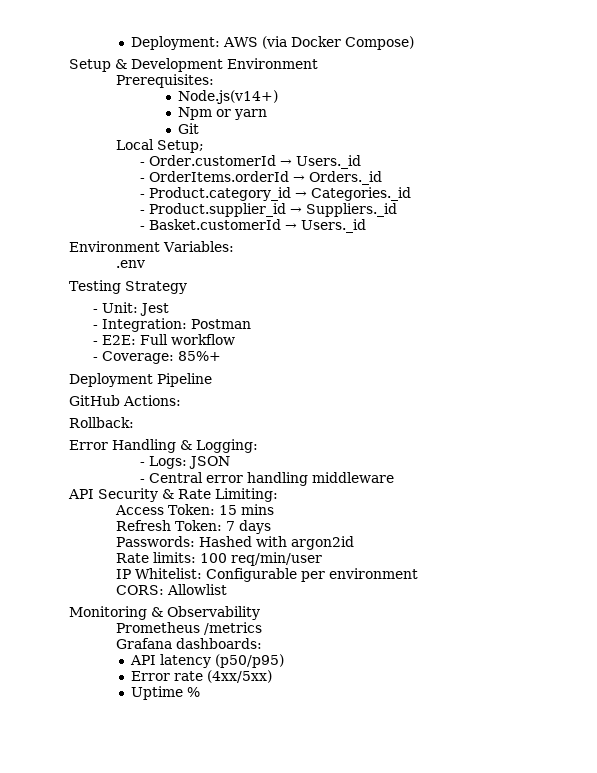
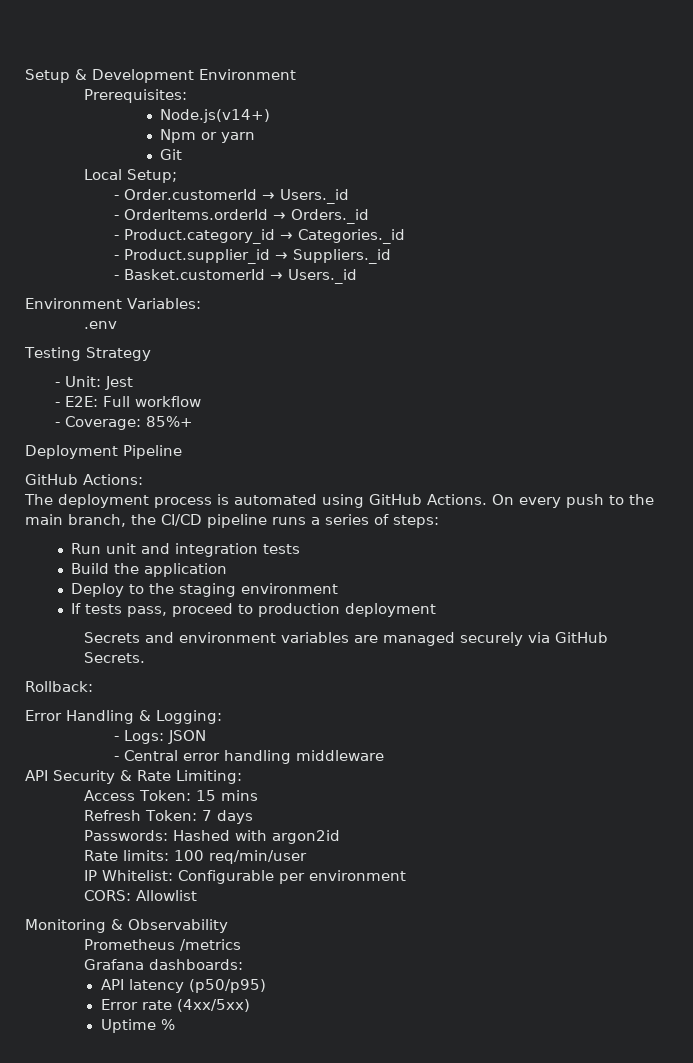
- Deployment: AWS (via Docker Compose)
- - Integration: Postman
+ The deployment process is automated using GitHub Actions. On every push to the main branch, the CI/CD pipeline runs a series of steps:
+ Run unit and integration tests
+ Build the application
+ Deploy to the staging environment
+ If tests pass, proceed to production deployment
+ Secrets and environment variables are managed securely via GitHub Secrets.

